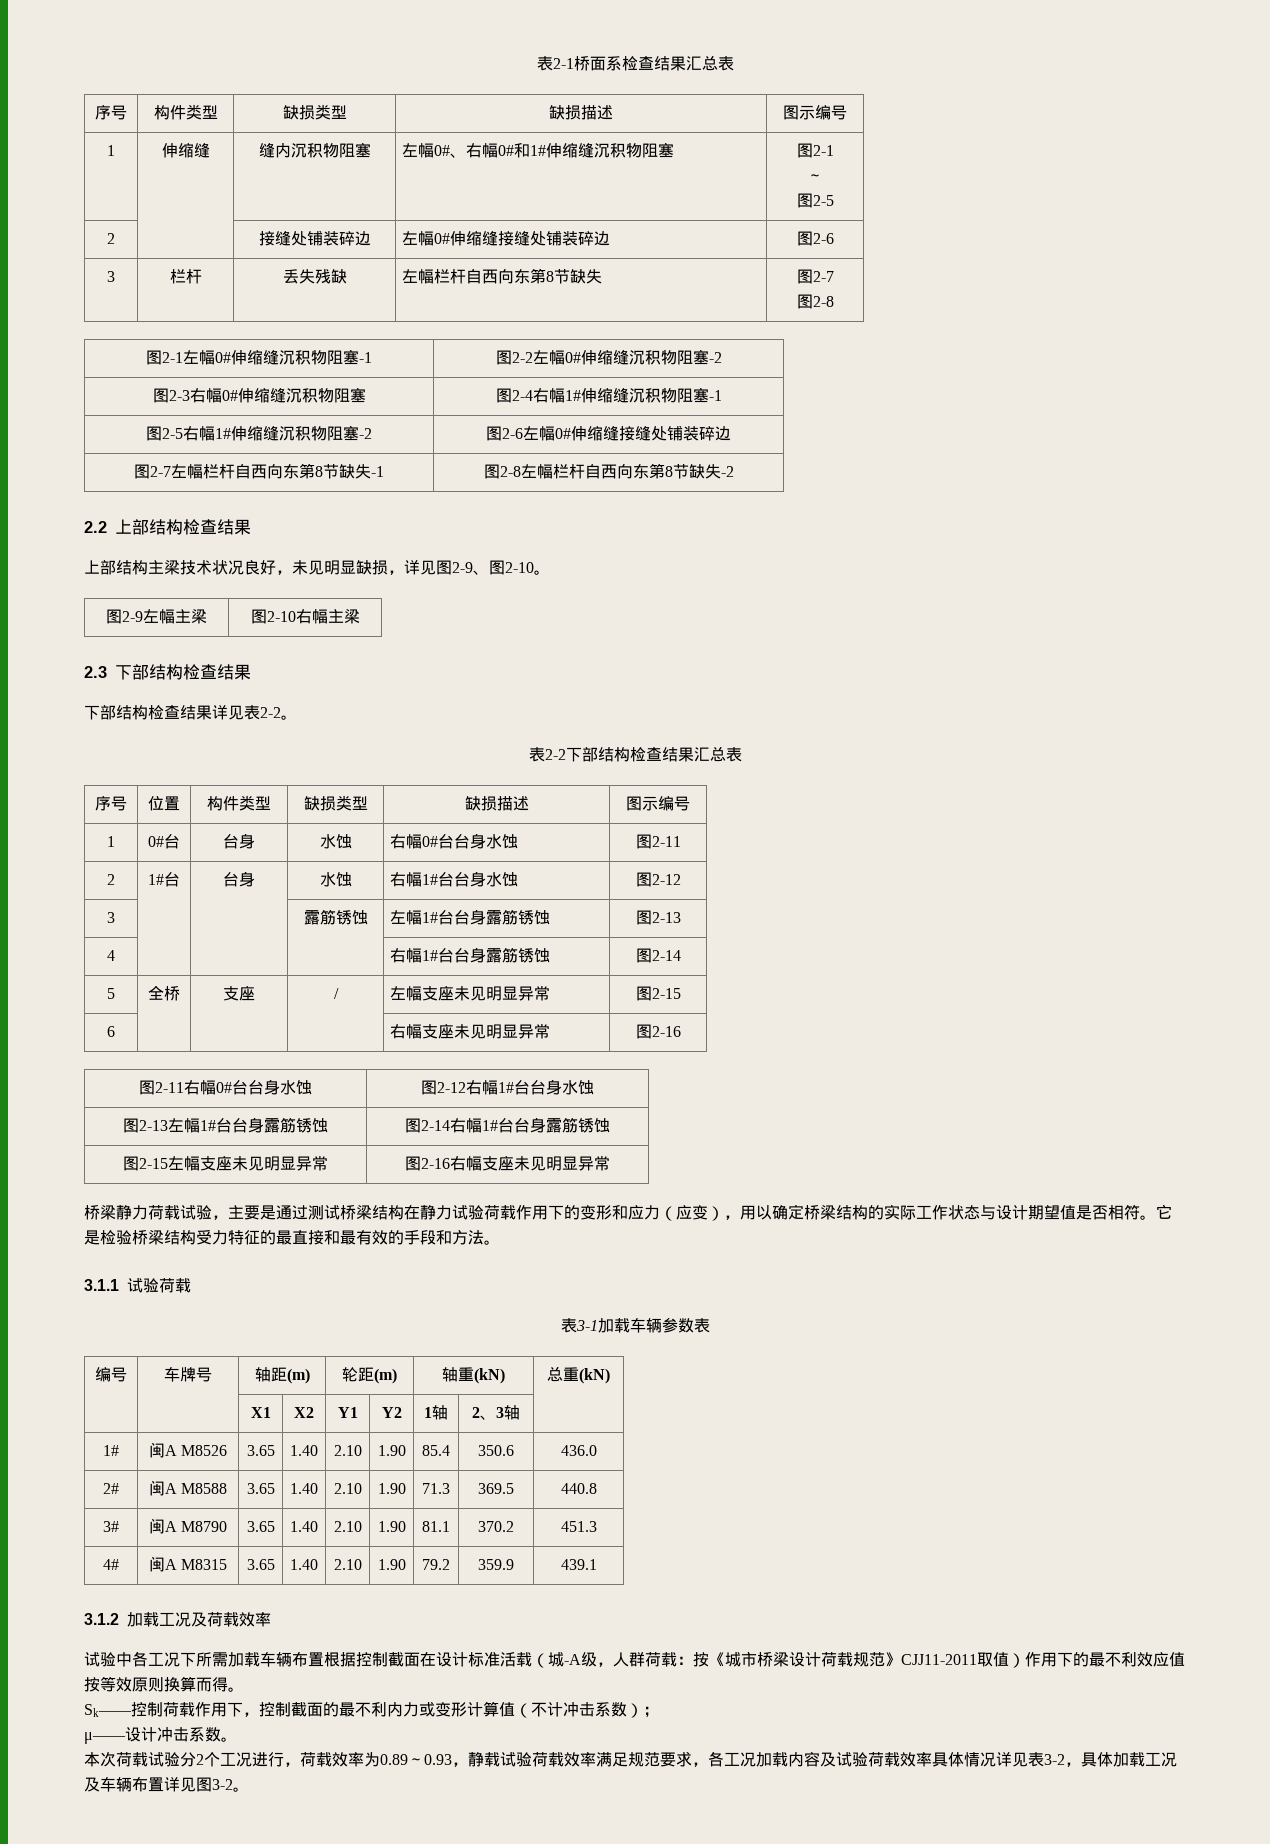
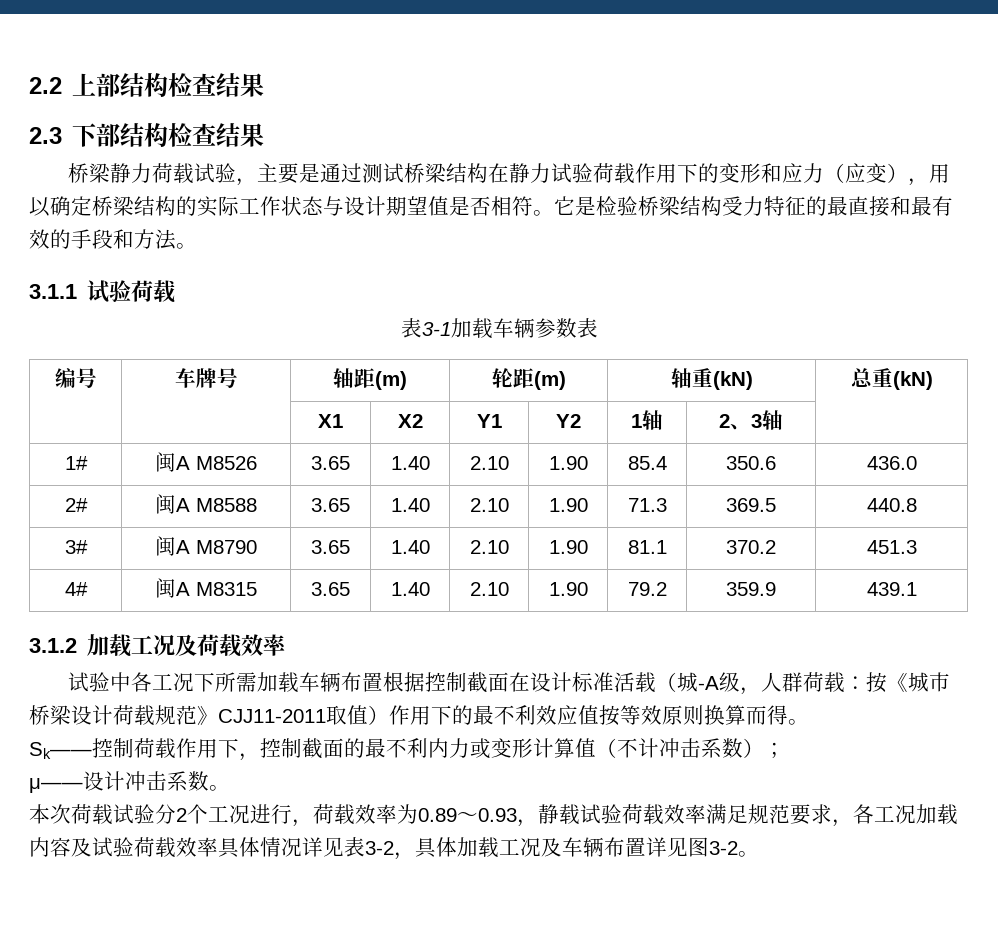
- 表2-1桥面系检查结果汇总表
- 序号 | 构件类型 | 缺损类型 | 缺损描述 | 图示编号
- 1 | 伸缩缝 | 缝内沉积物阻塞 | 左幅0#、右幅0#和1#伸缩缝沉积物阻塞 | 图2-1
- ～
- 图2-5
- 2 | | 接缝处铺装碎边 | 左幅0#伸缩缝接缝处铺装碎边 | 图2-6
- 3 | 栏杆 | 丢失残缺 | 左幅栏杆自西向东第8节缺失 | 图2-7
- 图2-8
- 图2-1左幅0#伸缩缝沉积物阻塞-1 | 图2-2左幅0#伸缩缝沉积物阻塞-2
- 图2-3右幅0#伸缩缝沉积物阻塞 | 图2-4右幅1#伸缩缝沉积物阻塞-1
- 图2-5右幅1#伸缩缝沉积物阻塞-2 | 图2-6左幅0#伸缩缝接缝处铺装碎边
- 图2-7左幅栏杆自西向东第8节缺失-1 | 图2-8左幅栏杆自西向东第8节缺失-2
- 上部结构主梁技术状况良好，未见明显缺损，详见图2-9、图2-10。
- 图2-9左幅主梁 | 图2-10右幅主梁
- 下部结构检查结果详见表2-2。
- 表2-2下部结构检查结果汇总表
- 序号 | 位置 | 构件类型 | 缺损类型 | 缺损描述 | 图示编号
- 1 | 0#台 | 台身 | 水蚀 | 右幅0#台台身水蚀 | 图2-11
- 2 | 1#台 | 台身 | 水蚀 | 右幅1#台台身水蚀 | 图2-12
- 3 | | | 露筋锈蚀 | 左幅1#台台身露筋锈蚀 | 图2-13
- 4 | | | | 右幅1#台台身露筋锈蚀 | 图2-14
- 5 | 全桥 | 支座 | / | 左幅支座未见明显异常 | 图2-15
- 6 | | | | 右幅支座未见明显异常 | 图2-16
- 图2-11右幅0#台台身水蚀 | 图2-12右幅1#台台身水蚀
- 图2-13左幅1#台台身露筋锈蚀 | 图2-14右幅1#台台身露筋锈蚀
- 图2-15左幅支座未见明显异常 | 图2-16右幅支座未见明显异常

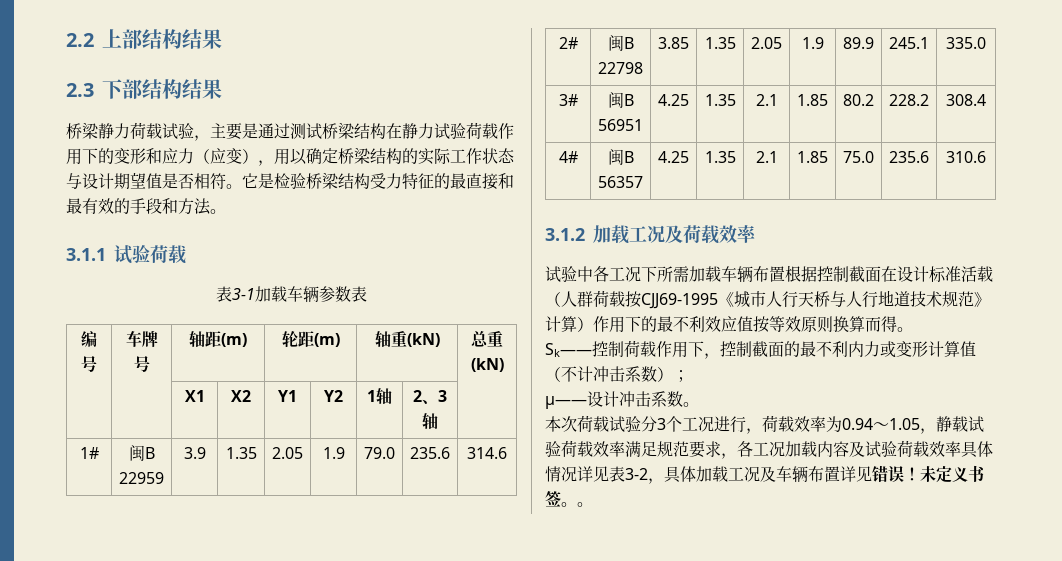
- 2.2上部结构检查结果
+ 2.2上部结构结果
- 2.3下部结构检查结果
+ 2.3下部结构结果
- 1# | 闽A M8526 | 3.65 | 1.40 | 2.10 | 1.90 | 85.4 | 350.6 | 436.0
- 2# | 闽A M8588 | 3.65 | 1.40 | 2.10 | 1.90 | 71.3 | 369.5 | 440.8
- 3# | 闽A M8790 | 3.65 | 1.40 | 2.10 | 1.90 | 81.1 | 370.2 | 451.3
- 4# | 闽A M8315 | 3.65 | 1.40 | 2.10 | 1.90 | 79.2 | 359.9 | 439.1
+ 1# | 闽B 22959 | 3.9 | 1.35 | 2.05 | 1.9 | 79.0 | 235.6 | 314.6
+ 2# | 闽B 22798 | 3.85 | 1.35 | 2.05 | 1.9 | 89.9 | 245.1 | 335.0
+ 3# | 闽B 56951 | 4.25 | 1.35 | 2.1 | 1.85 | 80.2 | 228.2 | 308.4
+ 4# | 闽B 56357 | 4.25 | 1.35 | 2.1 | 1.85 | 75.0 | 235.6 | 310.6
- 试验中各工况下所需加载车辆布置根据控制截面在设计标准活载（城-A级，人群荷载：按《城市桥梁设计荷载规范》CJJ11-2011取值）作用下的最不利效应值按等效原则换算而得。
+ 试验中各工况下所需加载车辆布置根据控制截面在设计标准活载（人群荷载按CJJ69-1995《城市人行天桥与人行地道技术规范》计算）作用下的最不利效应值按等效原则换算而得。
- 本次荷载试验分2个工况进行，荷载效率为0.89～0.93，静载试验荷载效率满足规范要求，各工况加载内容及试验荷载效率具体情况详见表3-2，具体加载工况及车辆布置详见图3-2。
+ 本次荷载试验分3个工况进行，荷载效率为0.94～1.05，静载试验荷载效率满足规范要求，各工况加载内容及试验荷载效率具体情况详见表3-2，具体加载工况及车辆布置详见错误！未定义书签。。

